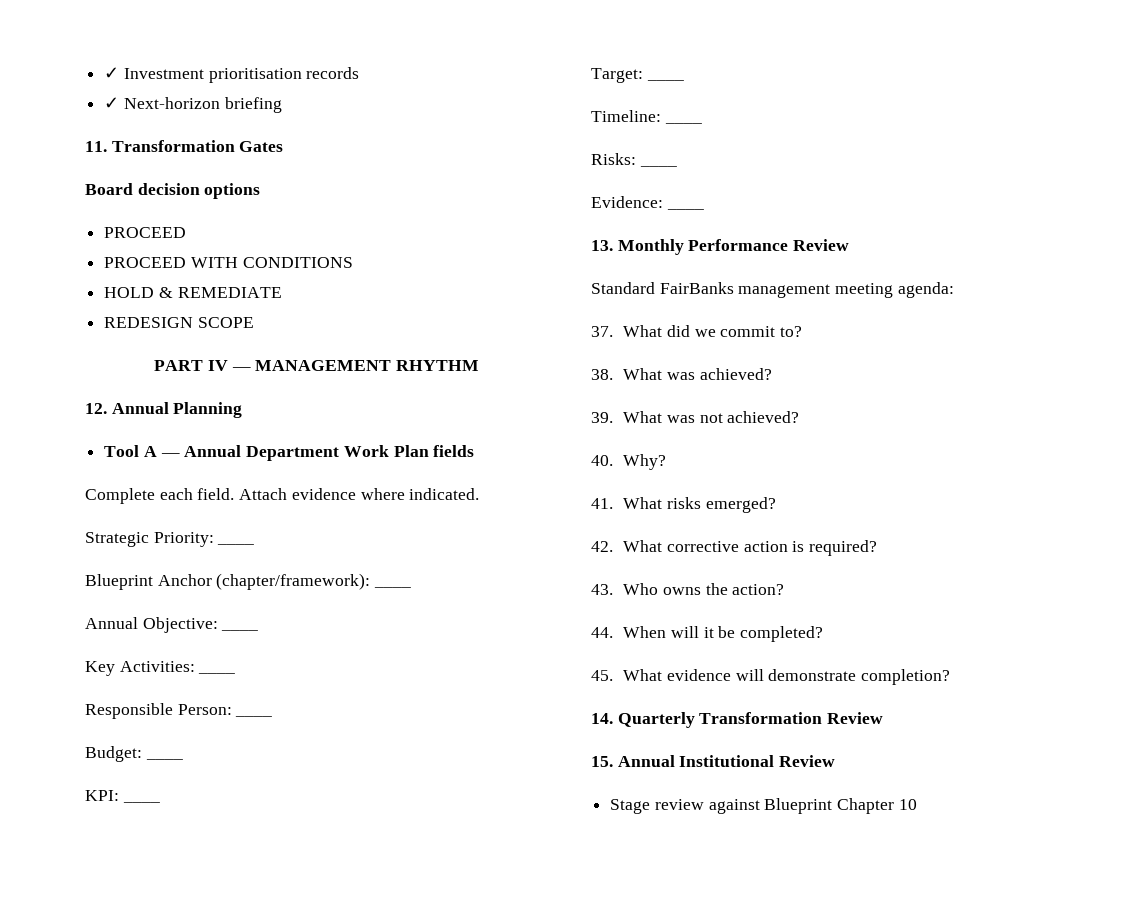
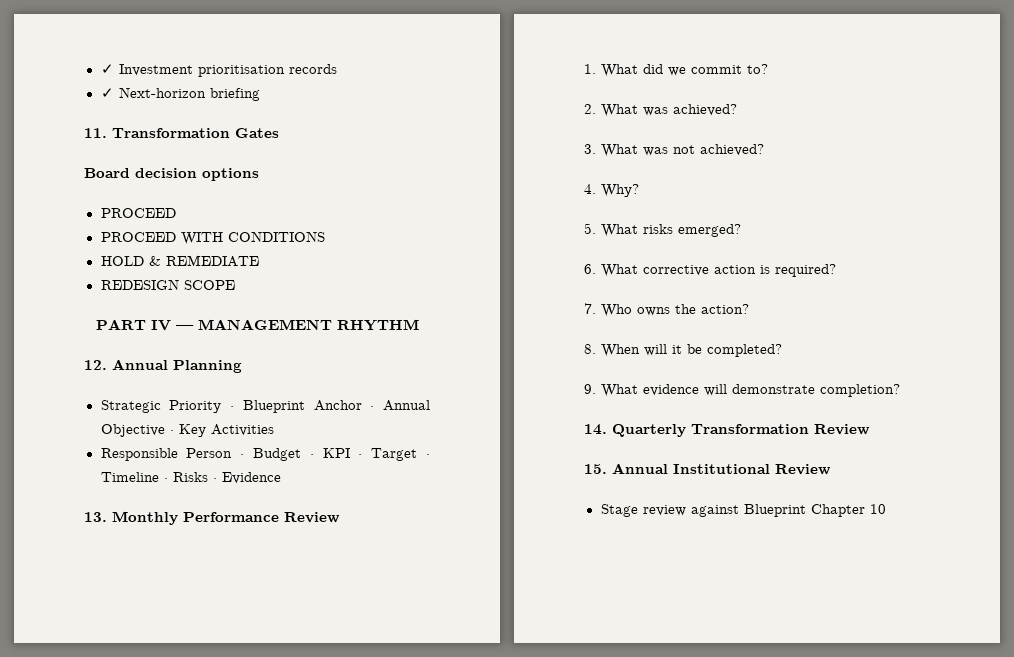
- Tool A — Annual Department Work Plan fields
- Complete each field. Attach evidence where indicated.
- Strategic Priority: ____
- Blueprint Anchor (chapter/framework): ____
- Annual Objective: ____
- Key Activities: ____
- Responsible Person: ____
- Budget: ____
- KPI: ____
- Target: ____
- Timeline: ____
- Risks: ____
- Evidence: ____
+ Strategic Priority · Blueprint Anchor · Annual Objective · Key Activities
+ Responsible Person · Budget · KPI · Target · Timeline · Risks · Evidence
  13. Monthly Performance Review
- Standard FairBanks management meeting agenda:
- 37. What did we commit to?
+ 1. What did we commit to?
- 38. What was achieved?
+ 2. What was achieved?
- 39. What was not achieved?
+ 3. What was not achieved?
- 40. Why?
+ 4. Why?
- 41. What risks emerged?
+ 5. What risks emerged?
- 42. What corrective action is required?
+ 6. What corrective action is required?
- 43. Who owns the action?
+ 7. Who owns the action?
- 44. When will it be completed?
+ 8. When will it be completed?
- 45. What evidence will demonstrate completion?
+ 9. What evidence will demonstrate completion?

